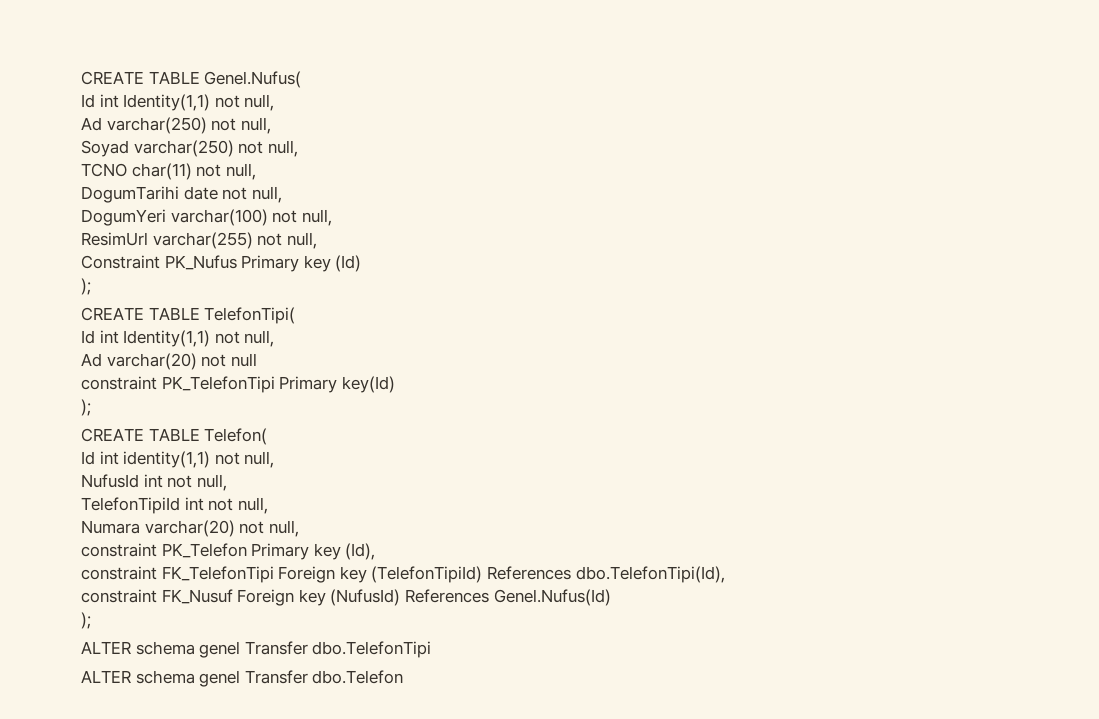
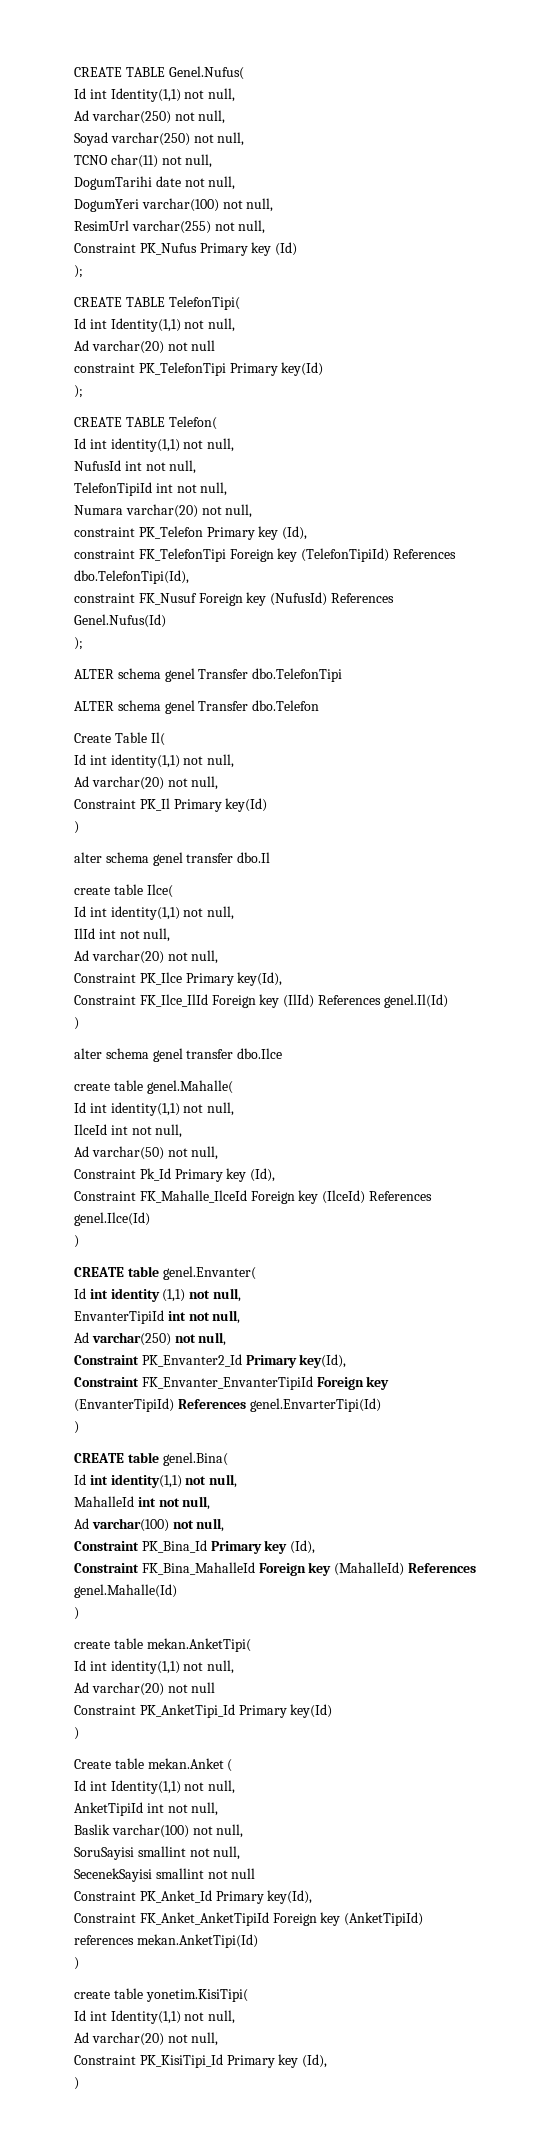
+ Create Table Il(
+ Id int identity(1,1) not null,
+ Ad varchar(20) not null,
+ Constraint PK_Il Primary key(Id)
+ )
+ alter schema genel transfer dbo.Il
+ create table Ilce(
+ Id int identity(1,1) not null,
+ IlId int not null,
+ Ad varchar(20) not null,
+ Constraint PK_Ilce Primary key(Id),
+ Constraint FK_Ilce_IlId Foreign key (IlId) References genel.Il(Id)
+ )
+ alter schema genel transfer dbo.Ilce
+ create table genel.Mahalle(
+ Id int identity(1,1) not null,
+ IlceId int not null,
+ Ad varchar(50) not null,
+ Constraint Pk_Id Primary key (Id),
+ Constraint FK_Mahalle_IlceId Foreign key (IlceId) References genel.Ilce(Id)
+ )
+ CREATE table genel.Envanter(
+ Id int identity (1,1) not null,
+ EnvanterTipiId int not null,
+ Ad varchar(250) not null,
+ Constraint PK_Envanter2_Id Primary key(Id),
+ Constraint FK_Envanter_EnvanterTipiId Foreign key (EnvanterTipiId) References genel.EnvarterTipi(Id)
+ )
+ CREATE table genel.Bina(
+ Id int identity(1,1) not null,
+ MahalleId int not null,
+ Ad varchar(100) not null,
+ Constraint PK_Bina_Id Primary key (Id),
+ Constraint FK_Bina_MahalleId Foreign key (MahalleId) References genel.Mahalle(Id)
+ )
+ create table mekan.AnketTipi(
+ Id int identity(1,1) not null,
+ Ad varchar(20) not null
+ Constraint PK_AnketTipi_Id Primary key(Id)
+ )
+ Create table mekan.Anket (
+ Id int Identity(1,1) not null,
+ AnketTipiId int not null,
+ Baslik varchar(100) not null,
+ SoruSayisi smallint not null,
+ SecenekSayisi smallint not null
+ Constraint PK_Anket_Id Primary key(Id),
+ Constraint FK_Anket_AnketTipiId Foreign key (AnketTipiId) references mekan.AnketTipi(Id)
+ )
+ create table yonetim.KisiTipi(
+ Id int Identity(1,1) not null,
+ Ad varchar(20) not null,
+ Constraint PK_KisiTipi_Id Primary key (Id),
+ )

